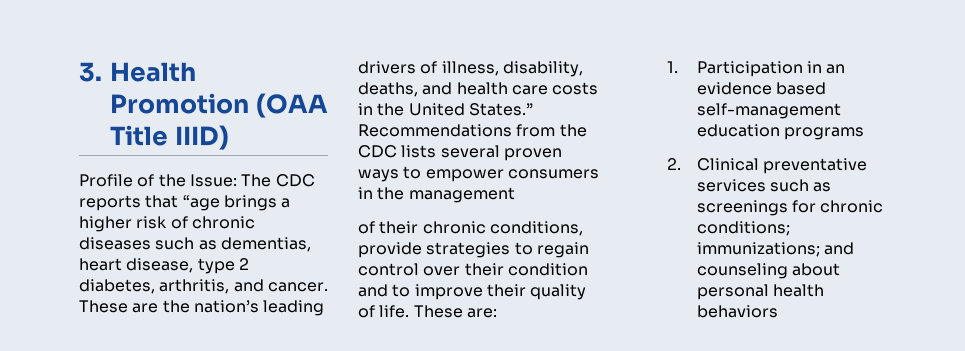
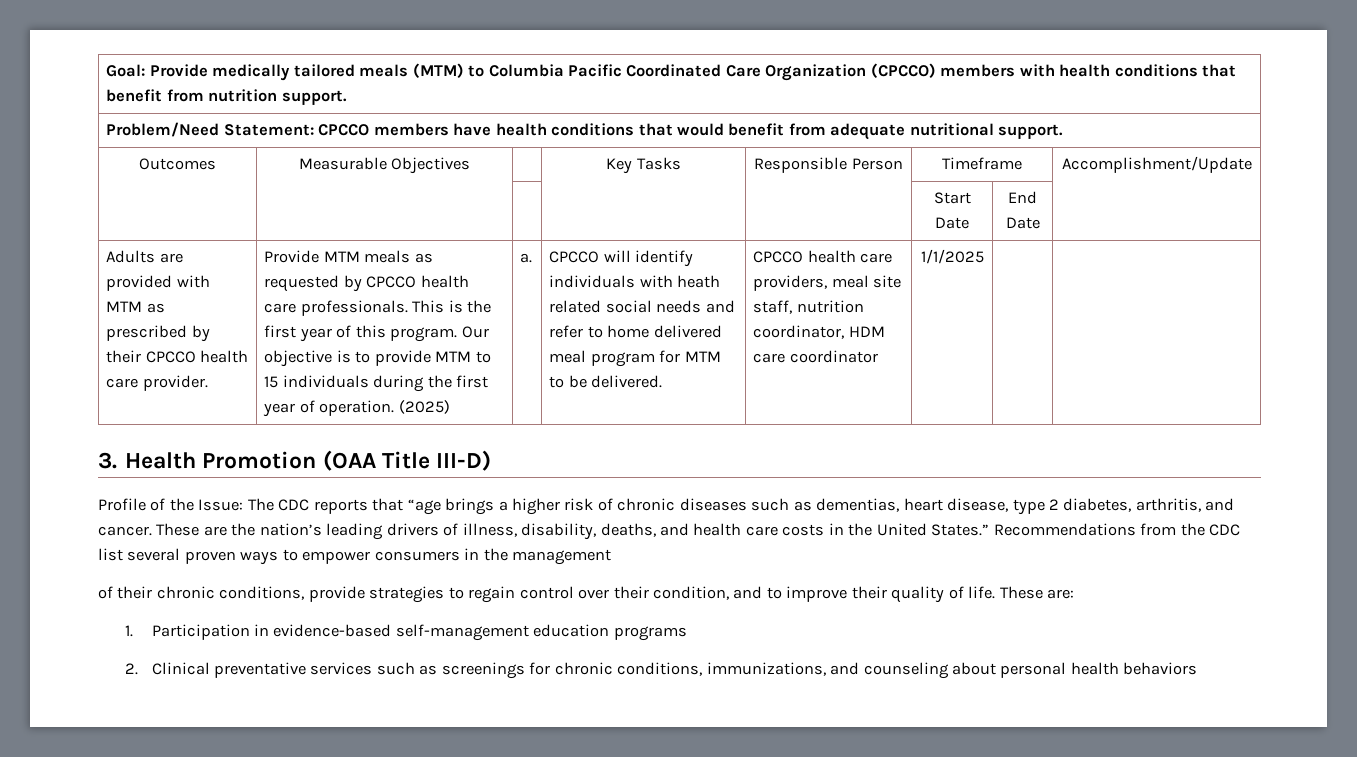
+ Goal: Provide medically tailored meals (MTM) to Columbia Pacific Coordinated Care Organization (CPCCO) members with health conditions that benefit from nutrition support.
+ Problem/Need Statement: CPCCO members have health conditions that would benefit from adequate nutritional support.
+ Outcomes | Measurable Objectives | | Key Tasks | Responsible Person | Timeframe | Accomplishment/Update
+ | | | | | Start Date | End Date |
+ Adults are provided with MTM as prescribed by their CPCCO health care provider. | Provide MTM meals as requested by CPCCO health care professionals. This is the first year of this program. Our objective is to provide MTM to 15 individuals during the first year of operation. (2025) | a. | CPCCO will identify individuals with heath related social needs and refer to home delivered meal program for MTM to be delivered. | CPCCO health care providers, meal site staff, nutrition coordinator, HDM care coordinator | 1/1/2025
- 3. Health Promotion (OAA Title IIID)
+ 3. Health Promotion (OAA Title III-D)
- Recommendations from the CDC lists several proven ways to empower consumers in the management
+ Recommendations from the CDC list several proven ways to empower consumers in the management
- of their chronic conditions, provide strategies to regain control over their condition and to improve their quality of life.
+ of their chronic conditions, provide strategies to regain control over their condition, and to improve their quality of life.
- 1. Participation in an evidence based self-management education programs
+ 1. Participation in evidence-based self-management education programs
- 2. Clinical preventative services such as screenings for chronic conditions; immunizations; and counseling about personal health behaviors
+ 2. Clinical preventative services such as screenings for chronic conditions, immunizations, and counseling about personal health behaviors

